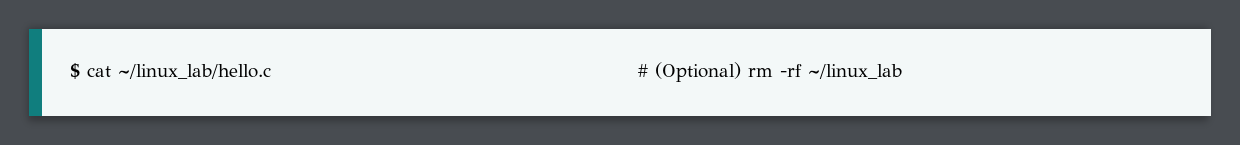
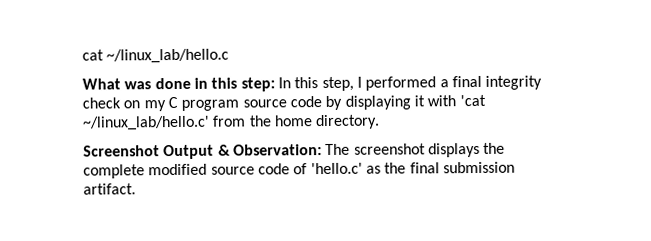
- $ cat ~/linux_lab/hello.c
+ cat ~/linux_lab/hello.c
- # (Optional) rm -rf ~/linux_lab
+ What was done in this step: In this step, I performed a final integrity check on my C program source code by displaying it with 'cat ~/linux_lab/hello.c' from the home directory.
+ Screenshot Output & Observation: The screenshot displays the complete modified source code of 'hello.c' as the final submission artifact.

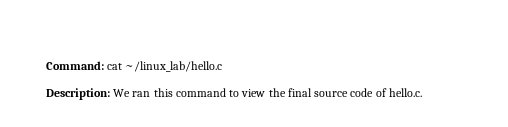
- cat ~/linux_lab/hello.c
+ Command: cat ~/linux_lab/hello.c
- What was done in this step: In this step, I performed a final integrity check on my C program source code by displaying it with 'cat ~/linux_lab/hello.c' from the home directory.
- Screenshot Output & Observation: The screenshot displays the complete modified source code of 'hello.c' as the final submission artifact.
+ Description: We ran this command to view the final source code of hello.c.

